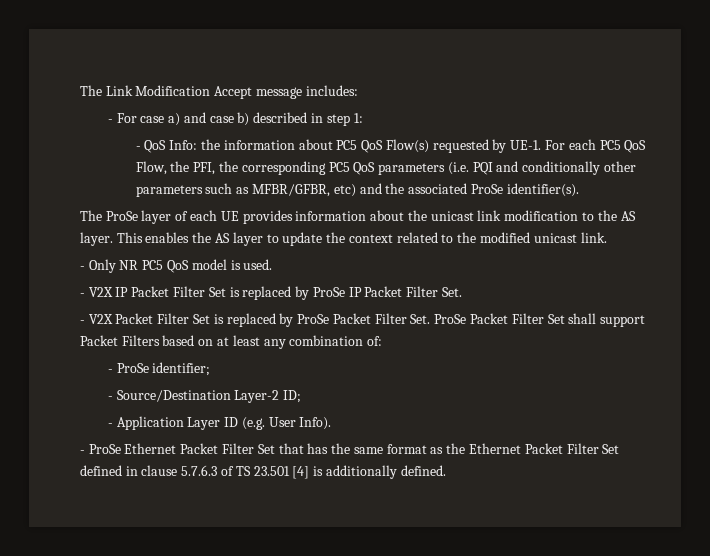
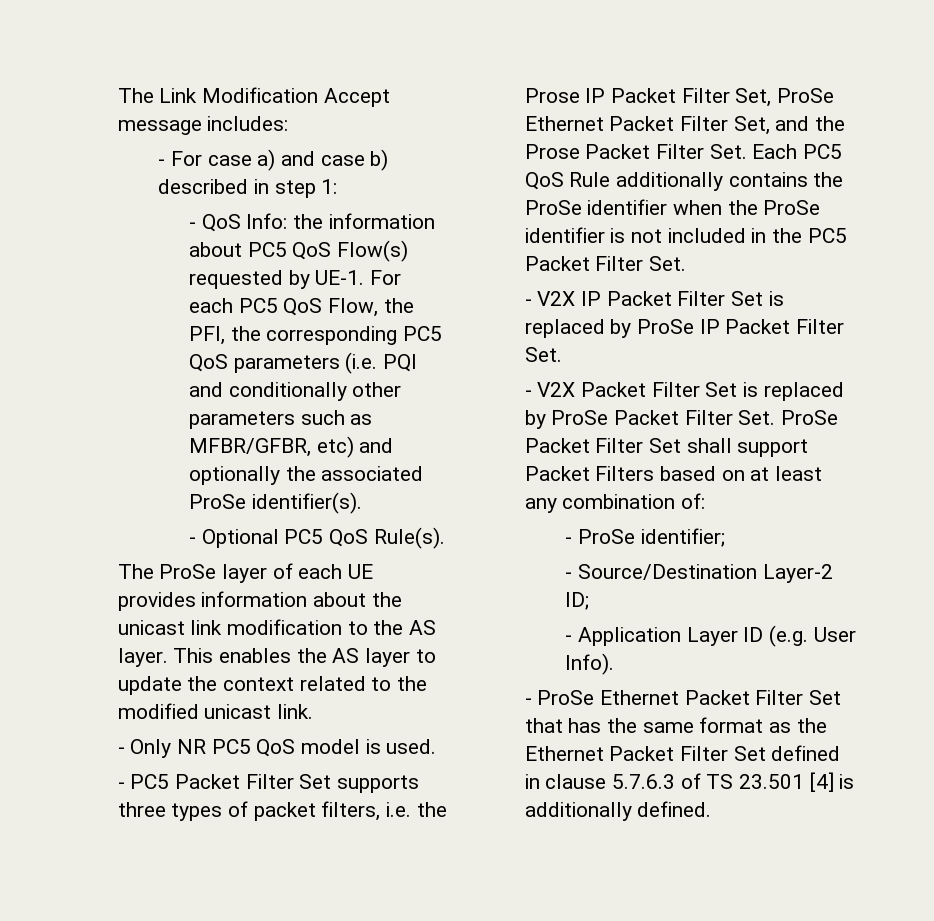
- For each PC5 QoS Flow, the PFI, the corresponding PC5 QoS parameters (i.e. PQI and conditionally other parameters such as MFBR/GFBR, etc) and the associated ProSe identifier(s).
+ For each PC5 QoS Flow, the PFI, the corresponding PC5 QoS parameters (i.e. PQI and conditionally other parameters such as MFBR/GFBR, etc) and optionally the associated ProSe identifier(s).
+ - Optional PC5 QoS Rule(s).
+ - PC5 Packet Filter Set supports three types of packet filters, i.e. the Prose IP Packet Filter Set, ProSe Ethernet Packet Filter Set, and the Prose Packet Filter Set. Each PC5 QoS Rule additionally contains the ProSe identifier when the ProSe identifier is not included in the PC5 Packet Filter Set.

